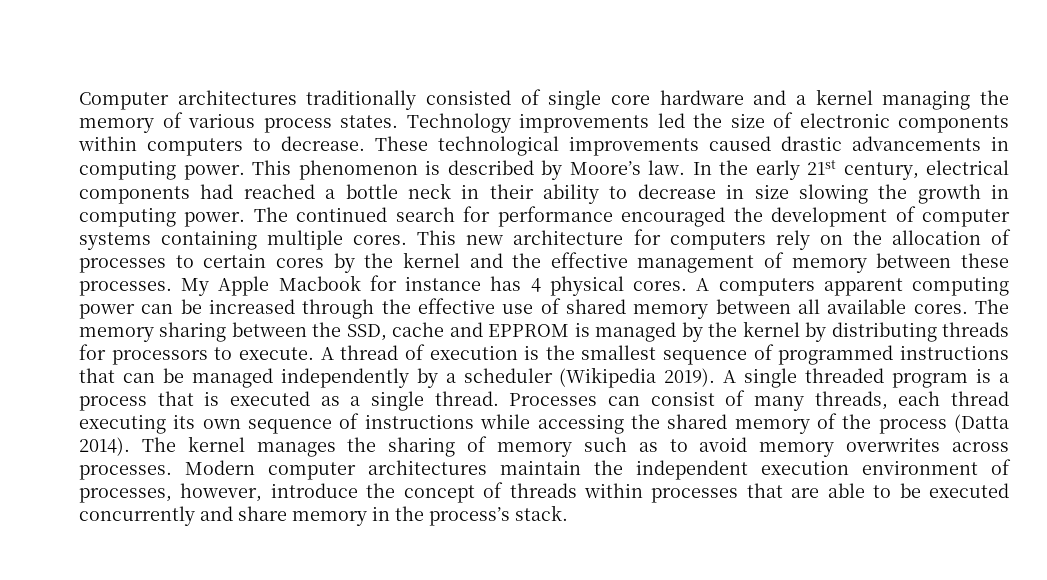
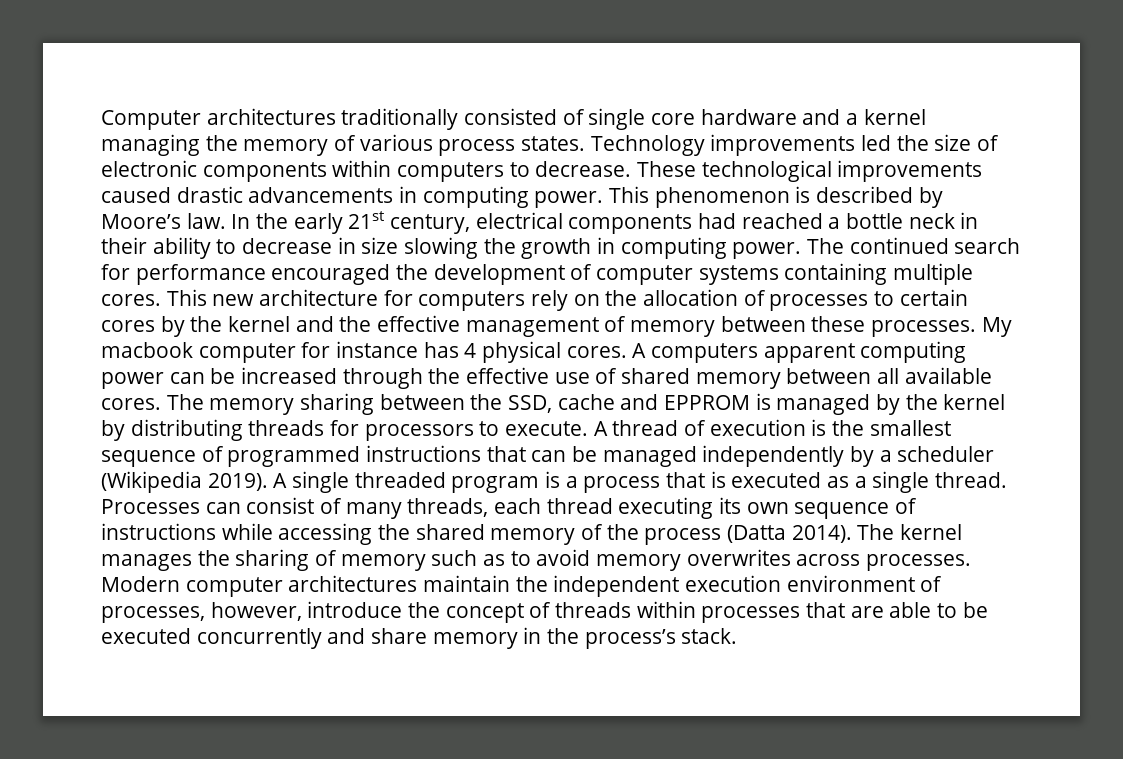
- My Apple Macbook for instance has 4 physical cores.
+ My macbook computer for instance has 4 physical cores.

